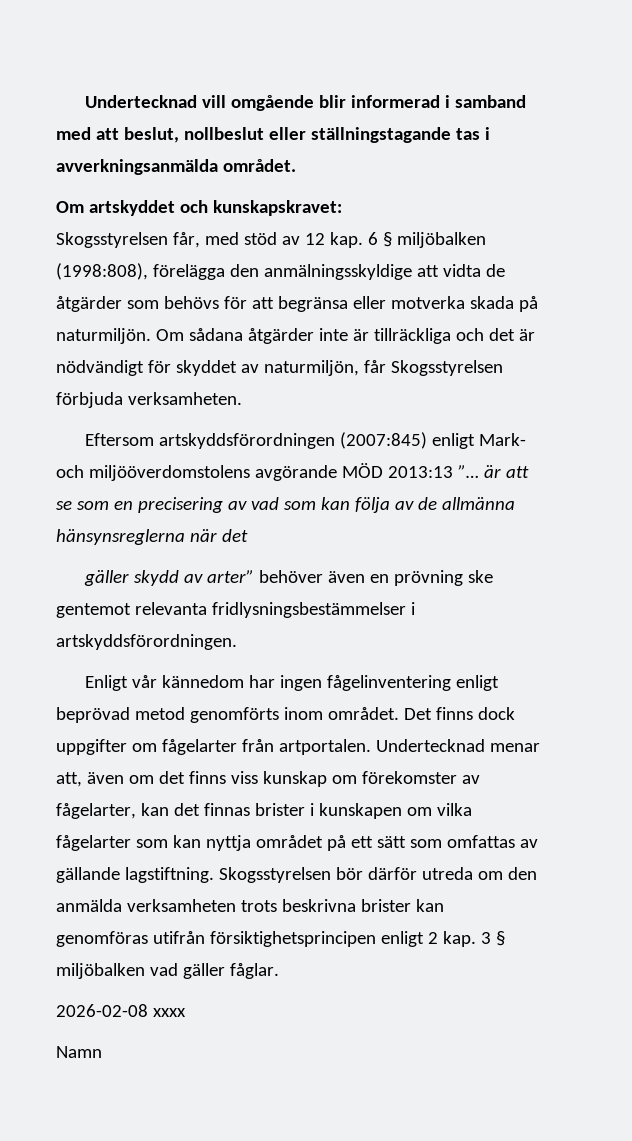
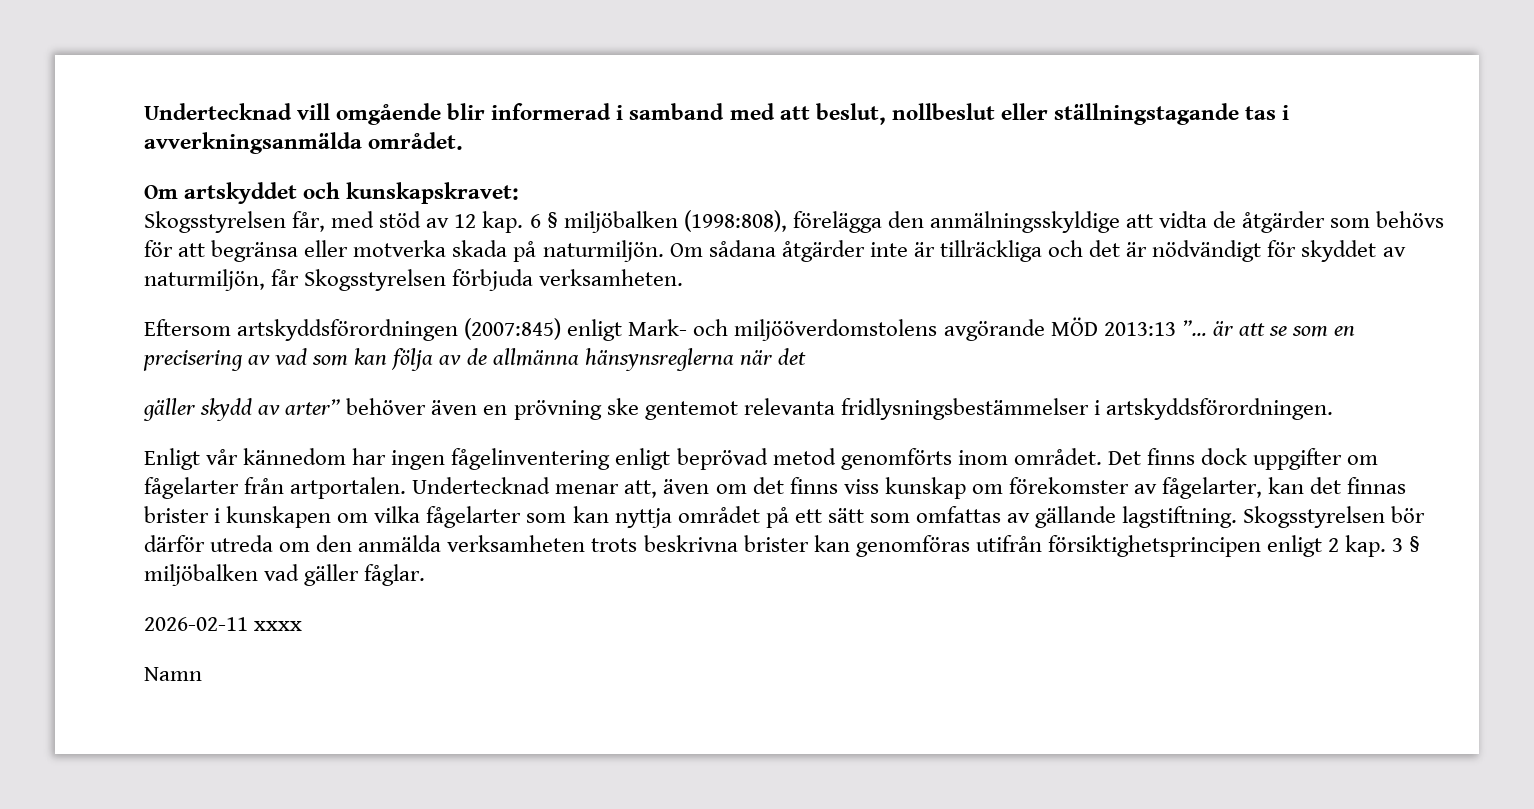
- 2026-02-08 xxxx
+ 2026-02-11 xxxx

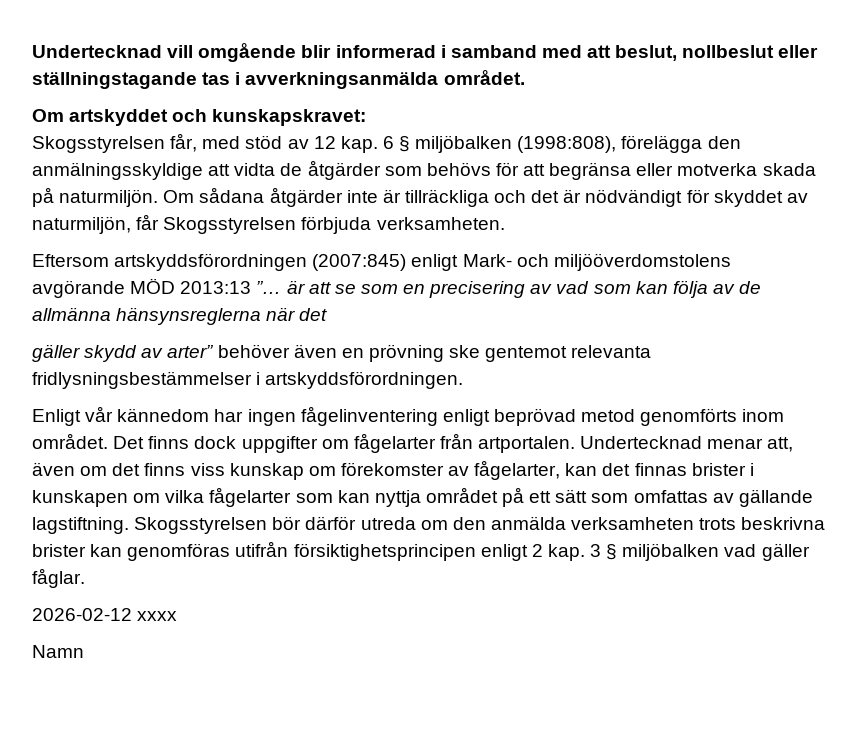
- 2026-02-11 xxxx
+ 2026-02-12 xxxx

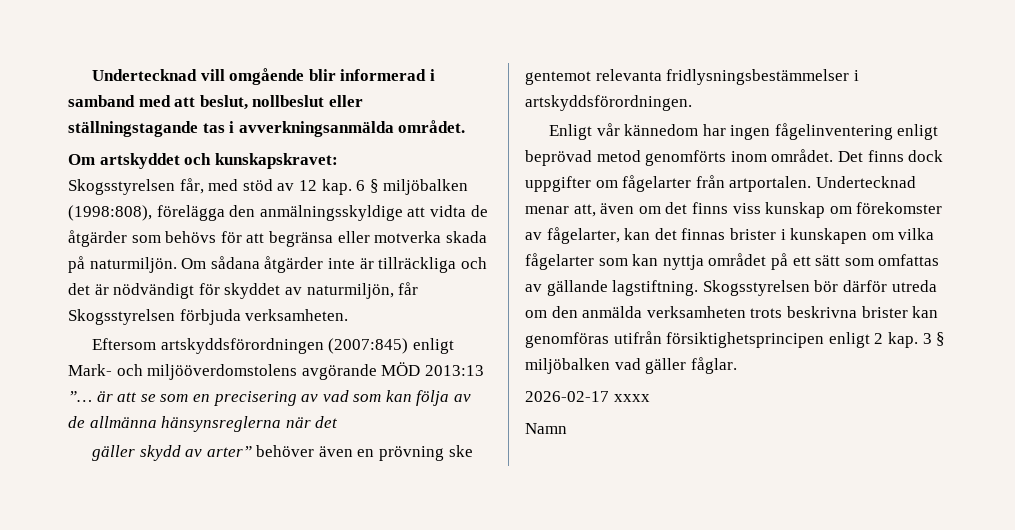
- 2026-02-12 xxxx
+ 2026-02-17 xxxx

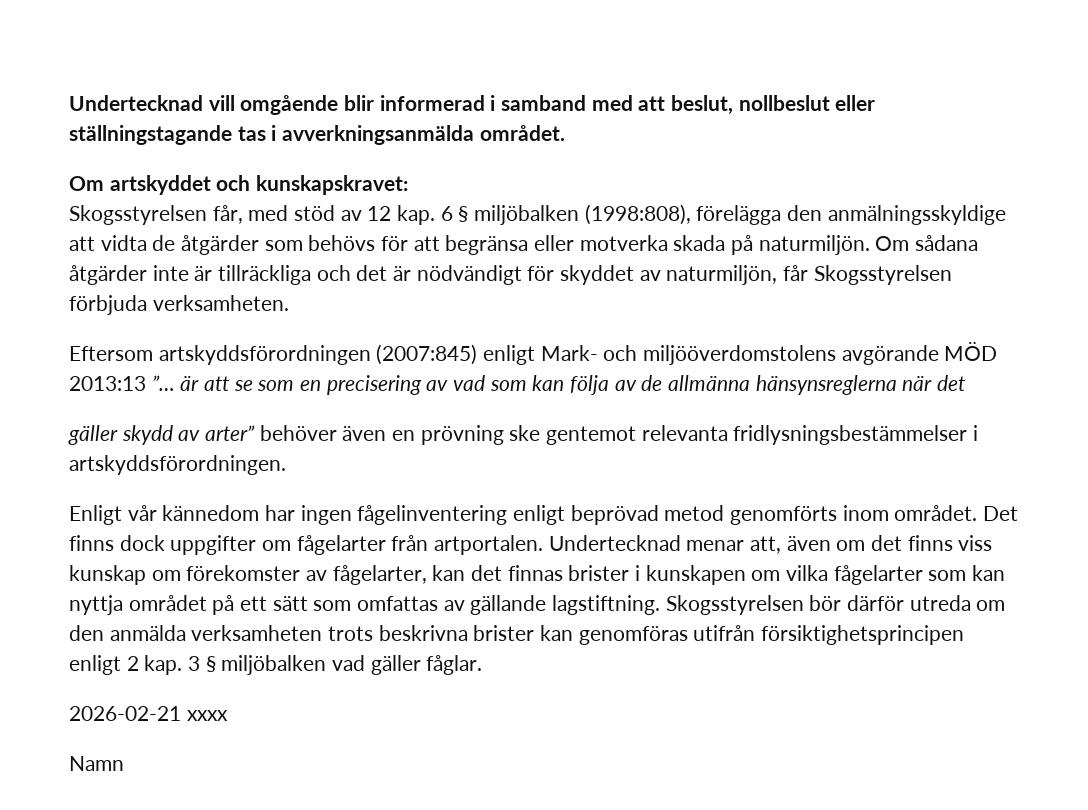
- 2026-02-17 xxxx
+ 2026-02-21 xxxx

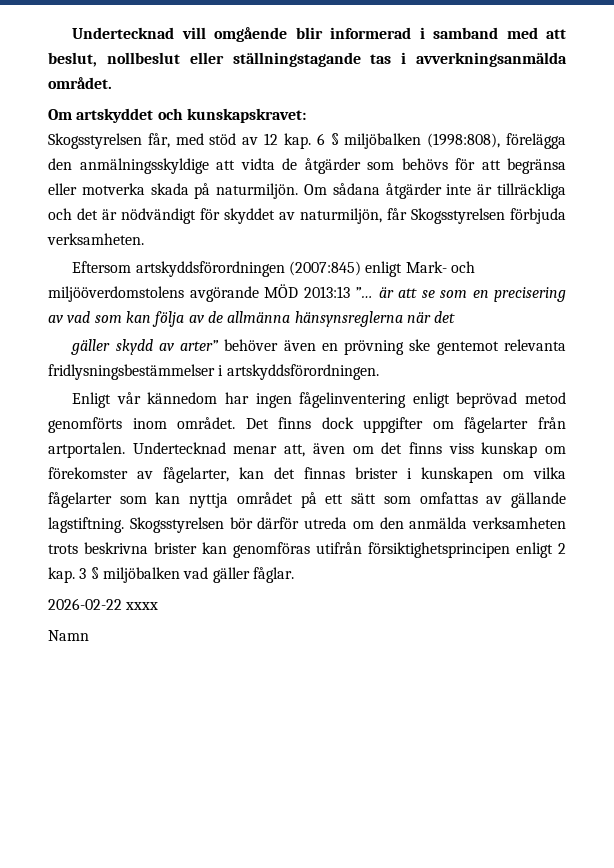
- 2026-02-21 xxxx
+ 2026-02-22 xxxx

